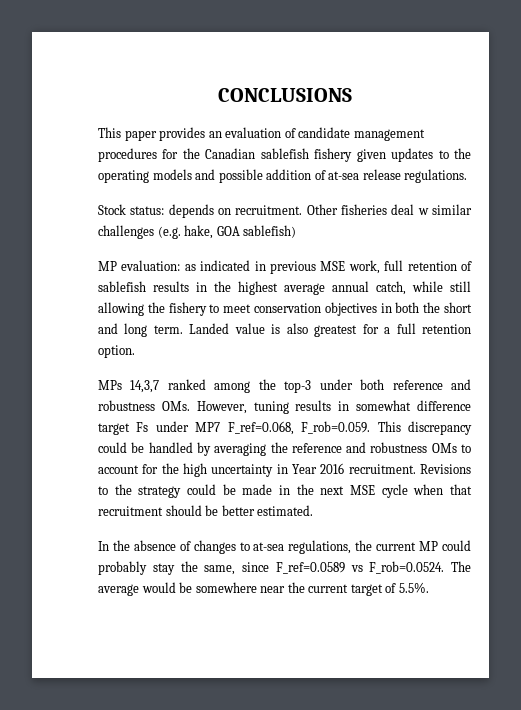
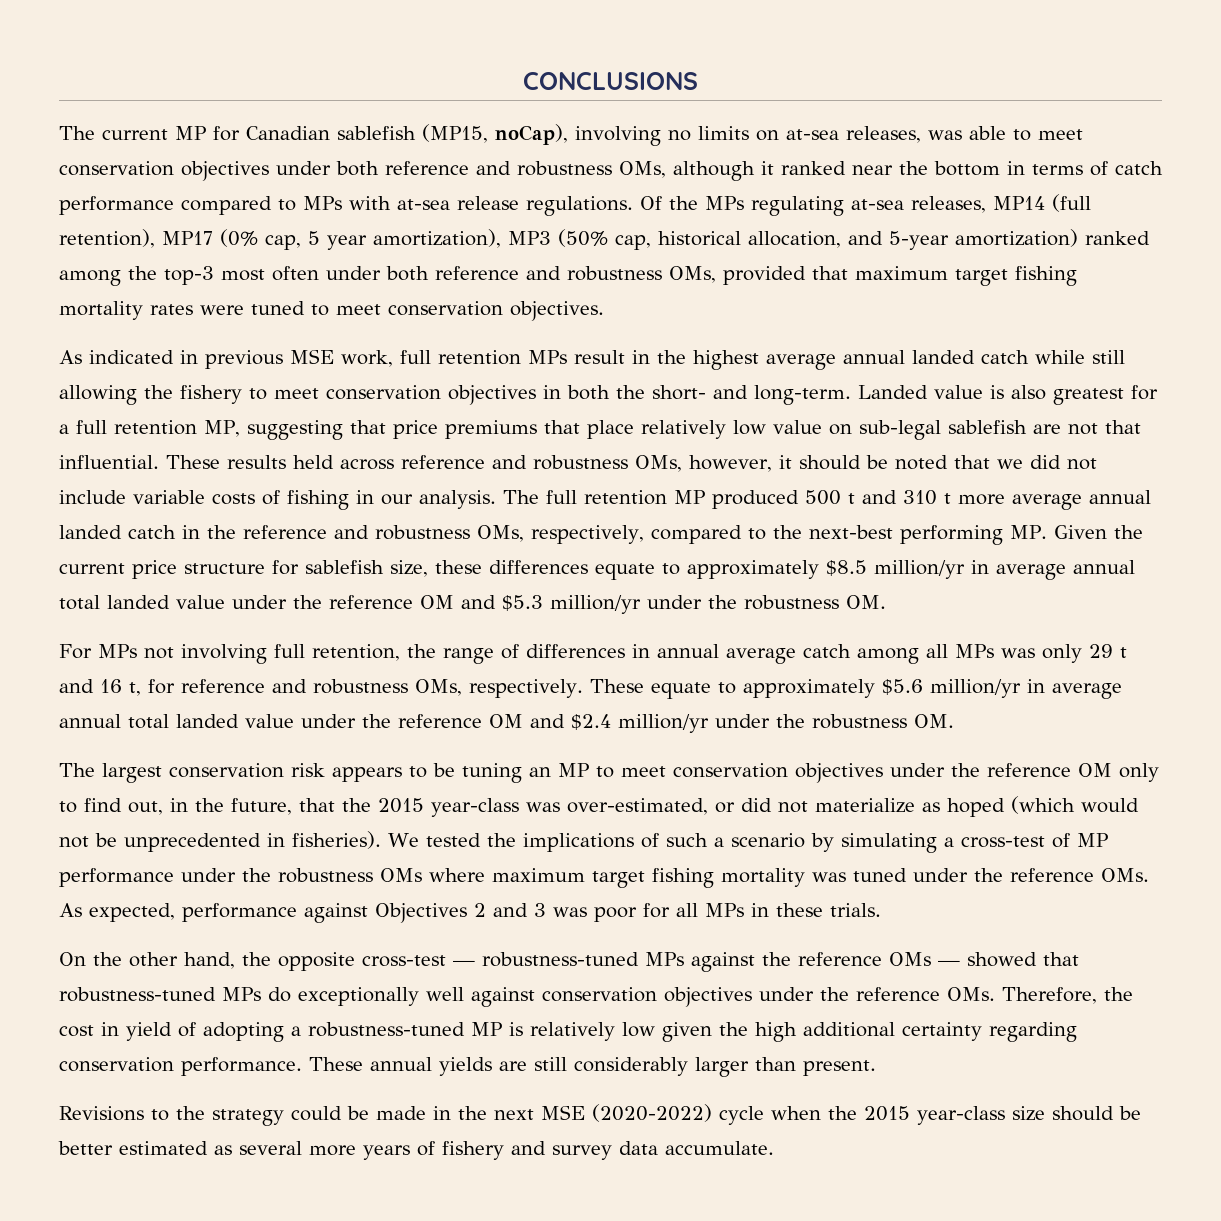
- This paper provides an evaluation of candidate management procedures for the Canadian sablefish fishery given updates to the operating models and possible addition of at-sea release regulations.
- Stock status: depends on recruitment. Other fisheries deal w similar challenges (e.g. hake, GOA sablefish)
- MP evaluation: as indicated in previous MSE work, full retention of sablefish results in the highest average annual catch, while still allowing the fishery to meet conservation objectives in both the short and long term.
+ The current MP for Canadian sablefish (MP15, noCap), involving no limits on at-sea releases, was able to meet conservation objectives under both reference and robustness OMs, although it ranked near the bottom in terms of catch performance compared to MPs with at-sea release regulations. Of the MPs regulating at-sea releases, MP14 (full retention), MP17 (0% cap, 5 year amortization), MP3 (50% cap, historical allocation, and 5-year amortization) ranked among the top-3 most often under both reference and robustness OMs, provided that maximum target fishing mortality rates were tuned to meet conservation objectives.
+ As indicated in previous MSE work, full retention MPs result in the highest average annual landed catch while still allowing the fishery to meet conservation objectives in both the short- and long-term.
- Landed value is also greatest for a full retention option.
- MPs 14,3,7 ranked among the top-3 under both reference and robustness OMs. However, tuning results in somewhat difference target Fs under MP7 F_ref=0.068, F_rob=0.059. This discrepancy could be handled by averaging the reference and robustness OMs to account for the high uncertainty in Year 2016 recruitment. Revisions to the strategy could be made in the next MSE cycle when that recruitment should be better estimated.
- In the absence of changes to at-sea regulations, the current MP could probably stay the same, since F_ref=0.0589 vs F_rob=0.0524. The average would be somewhere near the current target of 5.5%.
+ Landed value is also greatest for a full retention MP, suggesting that price premiums that place relatively low value on sub-legal sablefish are not that influential. These results held across reference and robustness OMs, however, it should be noted that we did not include variable costs of fishing in our analysis. The full retention MP produced 500 t and 310 t more average annual landed catch in the reference and robustness OMs, respectively, compared to the next-best performing MP. Given the current price structure for sablefish size, these differences equate to approximately $8.5 million/yr in average annual total landed value under the reference OM and $5.3 million/yr under the robustness OM.
+ For MPs not involving full retention, the range of differences in annual average catch among all MPs was only 29 t and 16 t, for reference and robustness OMs, respectively. These equate to approximately $5.6 million/yr in average annual total landed value under the reference OM and $2.4 million/yr under the robustness OM.
+ The largest conservation risk appears to be tuning an MP to meet conservation objectives under the reference OM only to find out, in the future, that the 2015 year-class was over-estimated, or did not materialize as hoped (which would not be unprecedented in fisheries). We tested the implications of such a scenario by simulating a cross-test of MP performance under the robustness OMs where maximum target fishing mortality was tuned under the reference OMs. As expected, performance against Objectives 2 and 3 was poor for all MPs in these trials.
+ On the other hand, the opposite cross-test — robustness-tuned MPs against the reference OMs — showed that robustness-tuned MPs do exceptionally well against conservation objectives under the reference OMs. Therefore, the cost in yield of adopting a robustness-tuned MP is relatively low given the high additional certainty regarding conservation performance. These annual yields are still considerably larger than present.
+ Revisions to the strategy could be made in the next MSE (2020-2022) cycle when the 2015 year-class size should be better estimated as several more years of fishery and survey data accumulate.

